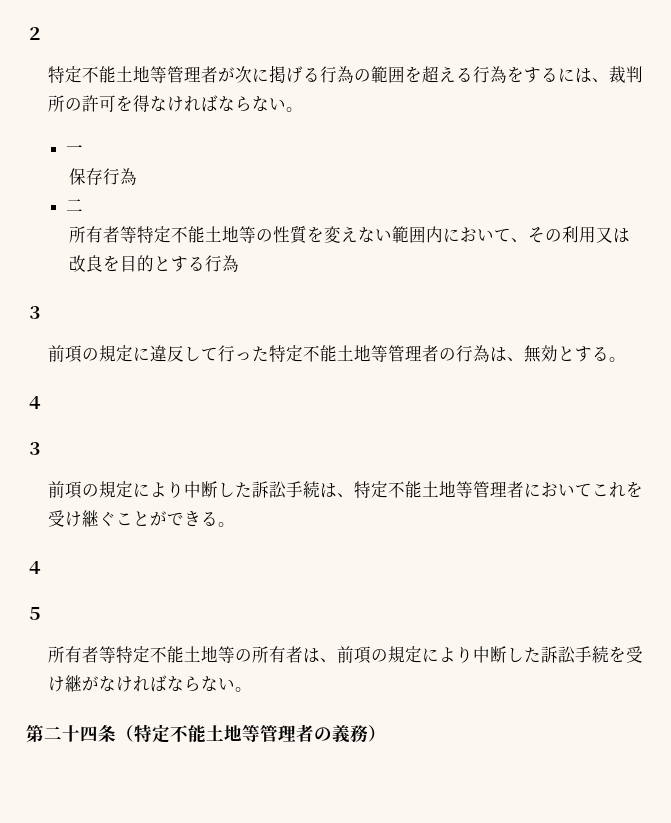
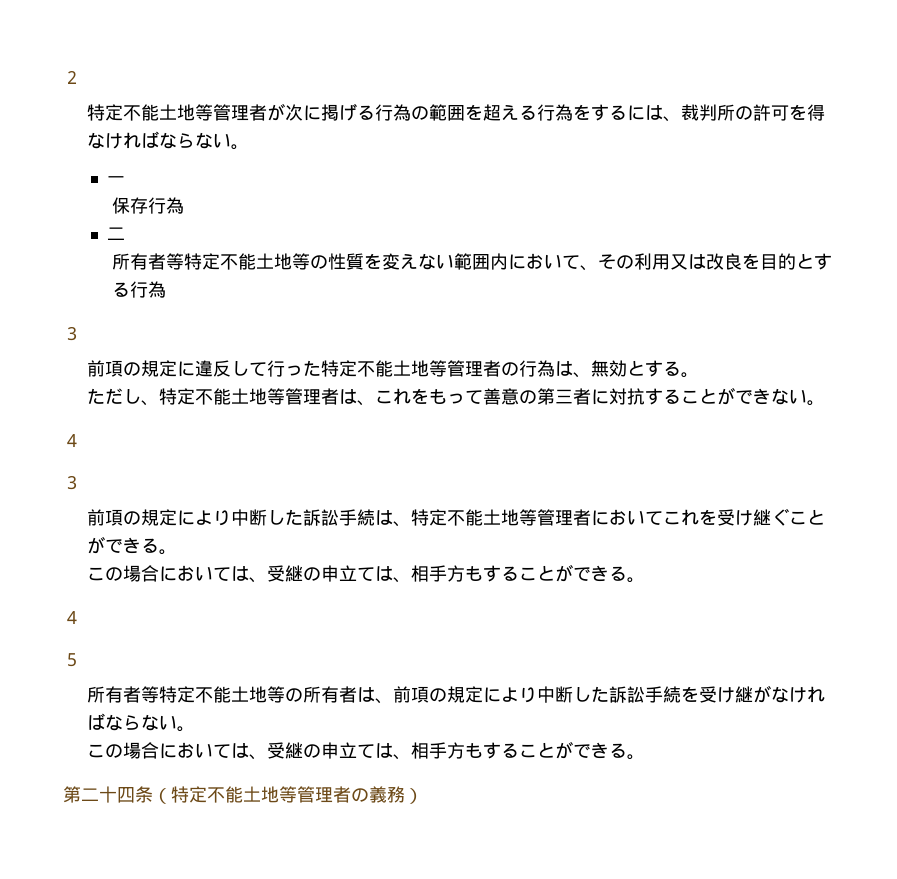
+ ただし、特定不能土地等管理者は、これをもって善意の第三者に対抗することができない。
  前項の規定により中断した訴訟手続は、特定不能土地等管理者においてこれを受け継ぐことができる。
+ この場合においては、受継の申立ては、相手方もすることができる。
  所有者等特定不能土地等の所有者は、前項の規定により中断した訴訟手続を受け継がなければならない。
+ この場合においては、受継の申立ては、相手方もすることができる。

